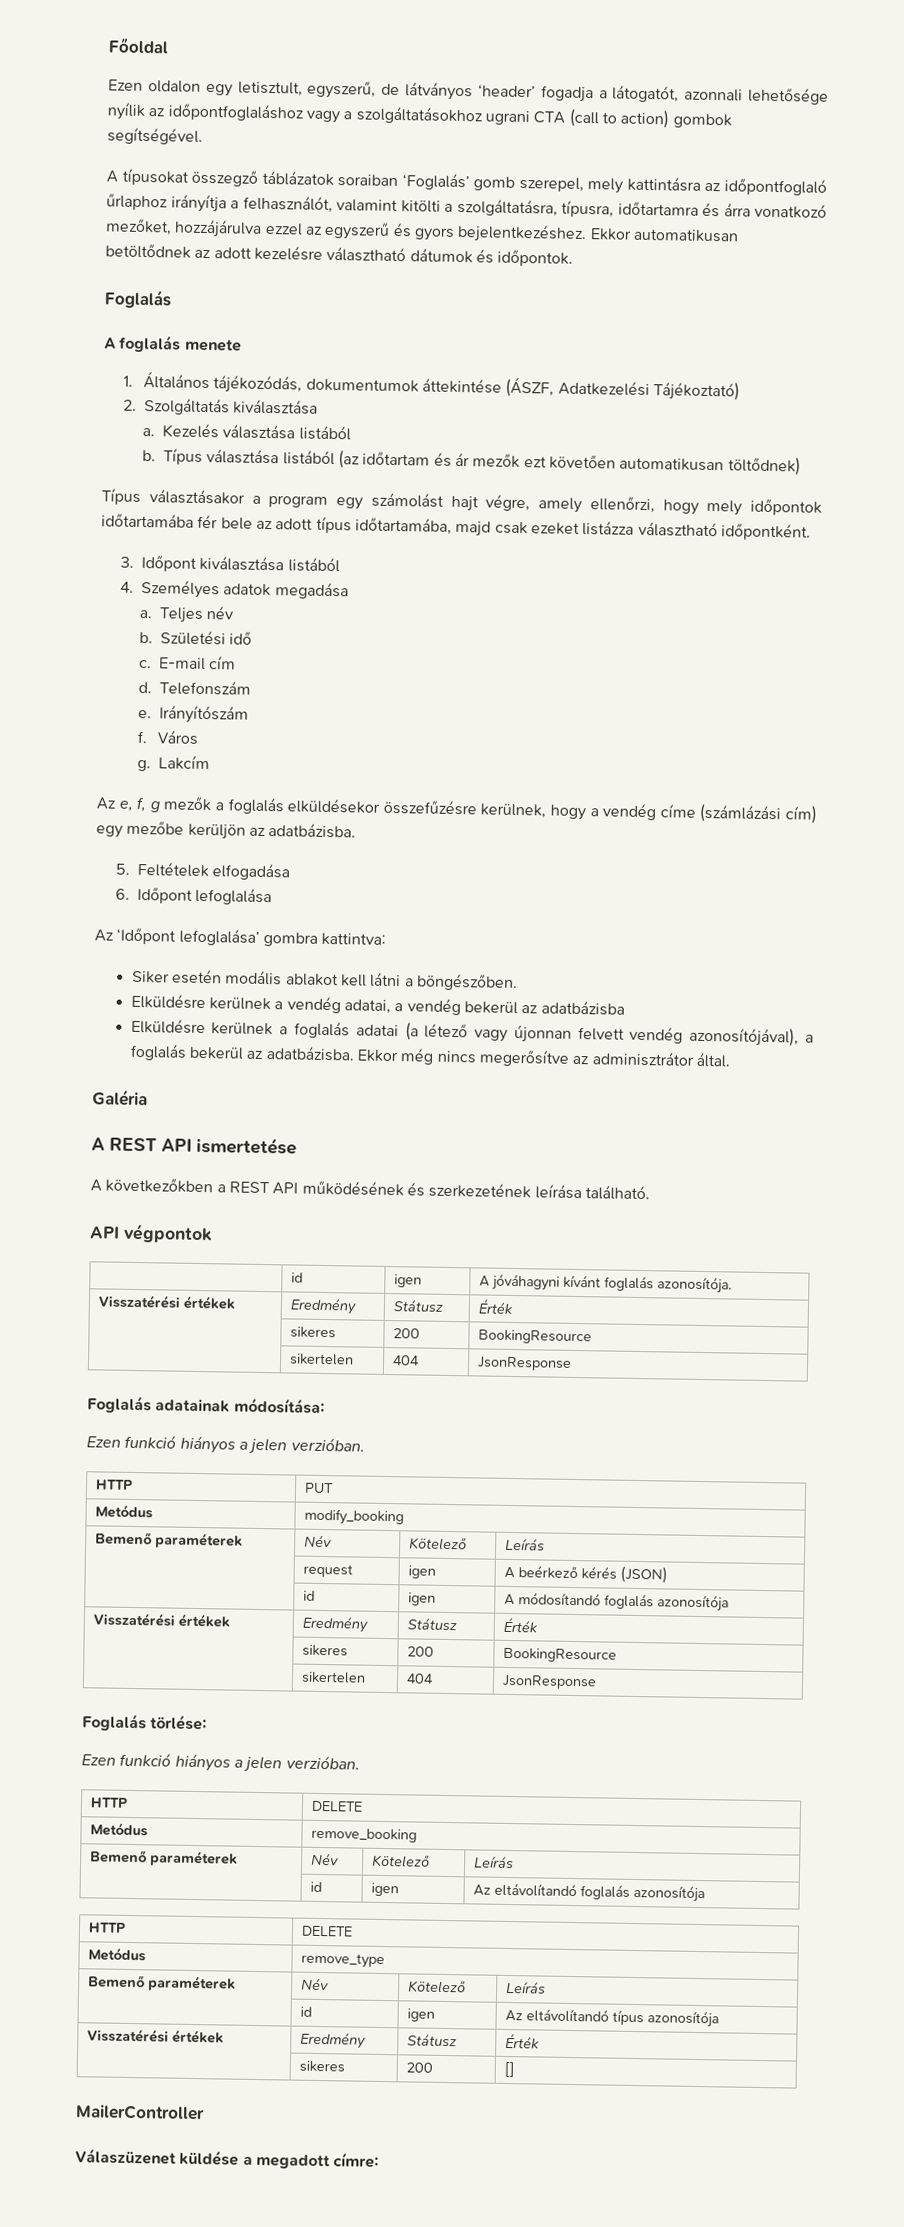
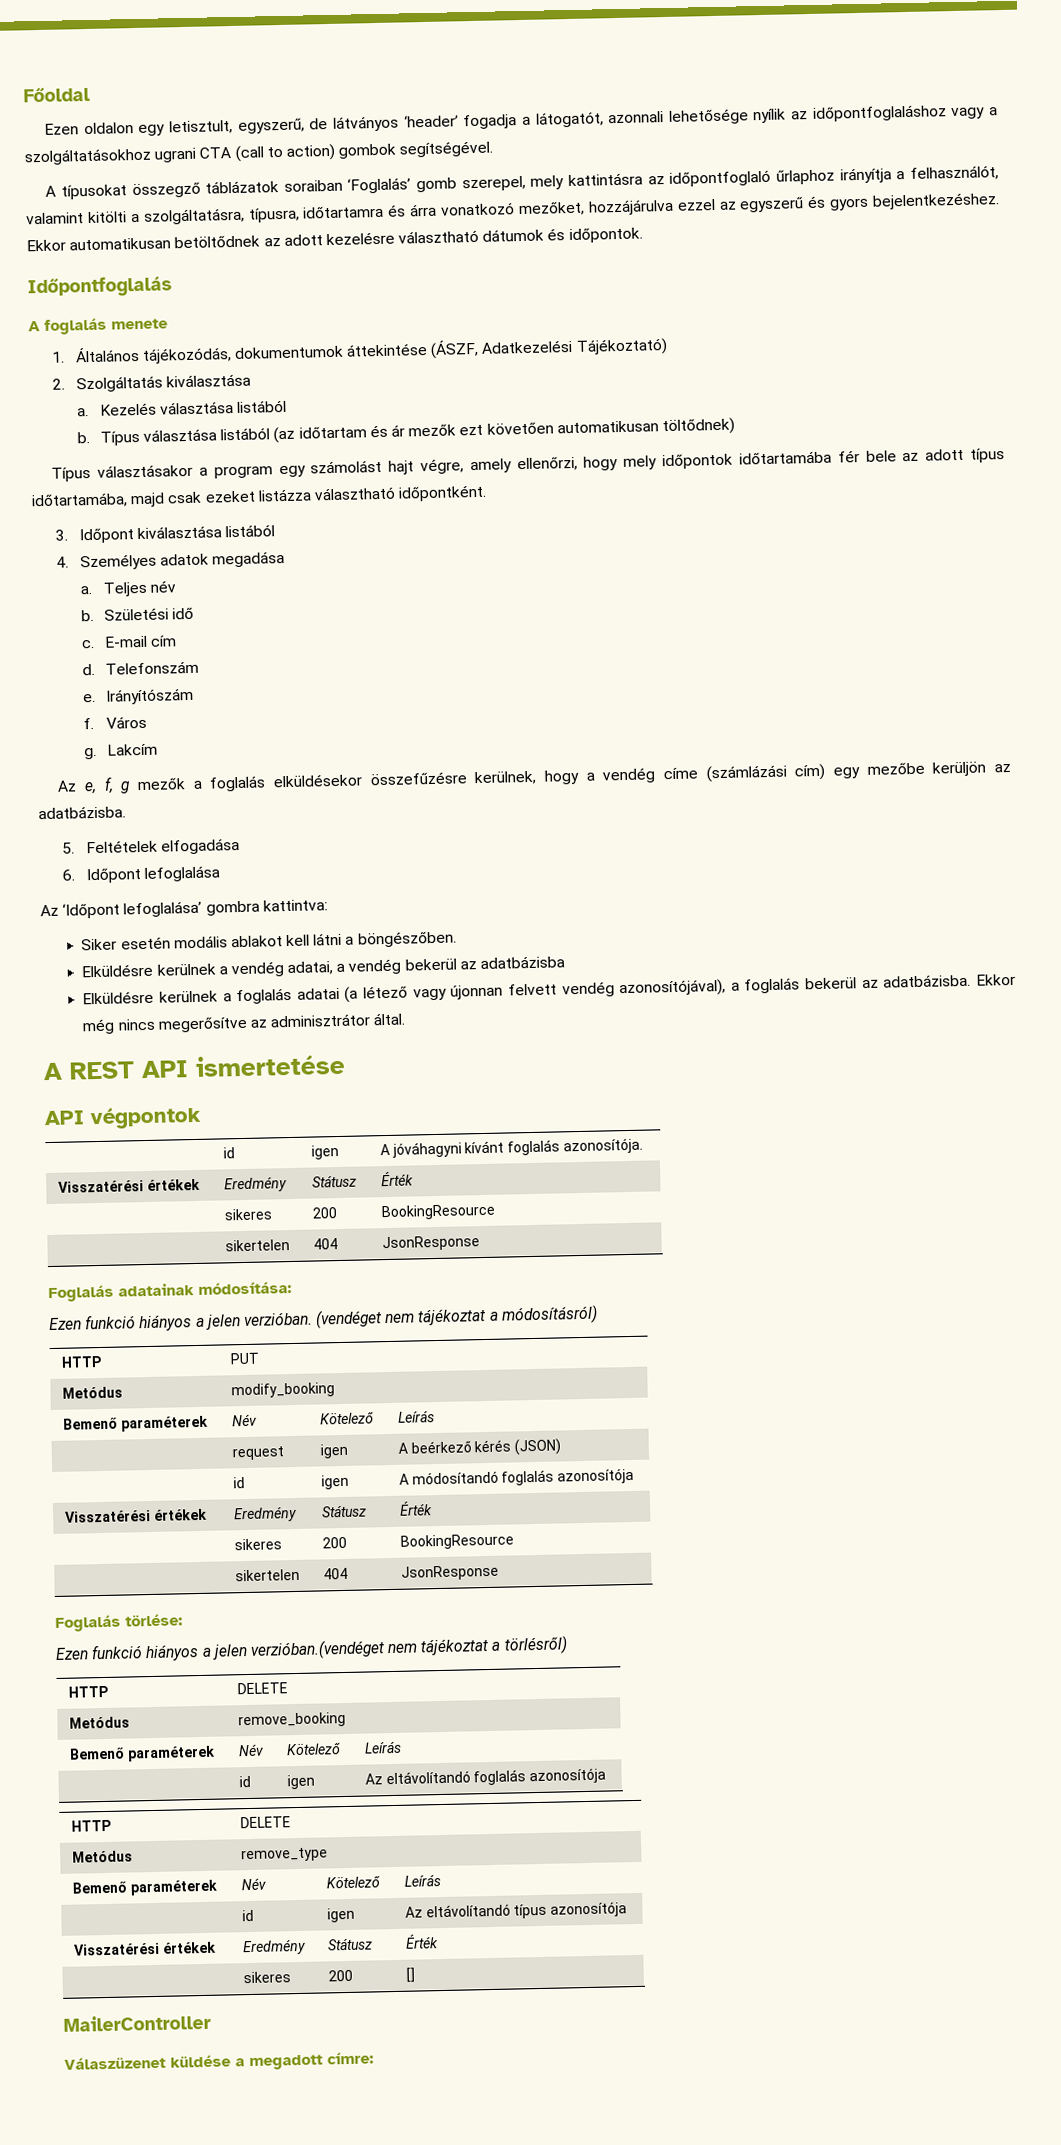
  Ekkor automatikusan betöltődnek az adott kezelésre választható dátumok és időpontok.
- Foglalás
+ Időpontfoglalás
- Galéria
- A következőkben a REST API működésének és szerkezetének leírása található.
+ (vendéget nem tájékoztat a módosításról)
  Foglalás törlése:
- Ezen funkció hiányos a jelen verzióban.
+ Ezen funkció hiányos a jelen verzióban.(vendéget nem tájékoztat a törlésről)

